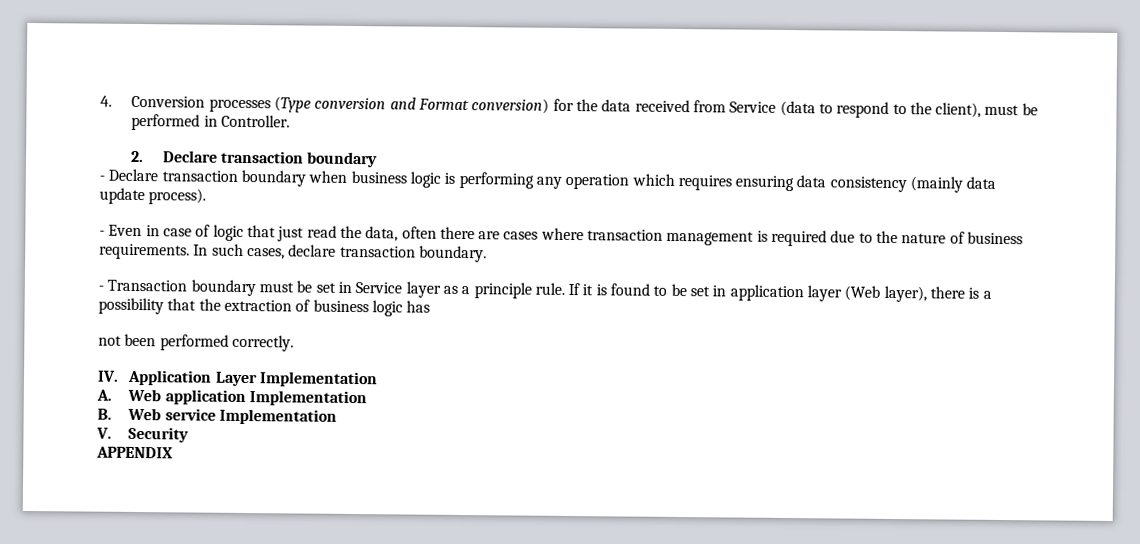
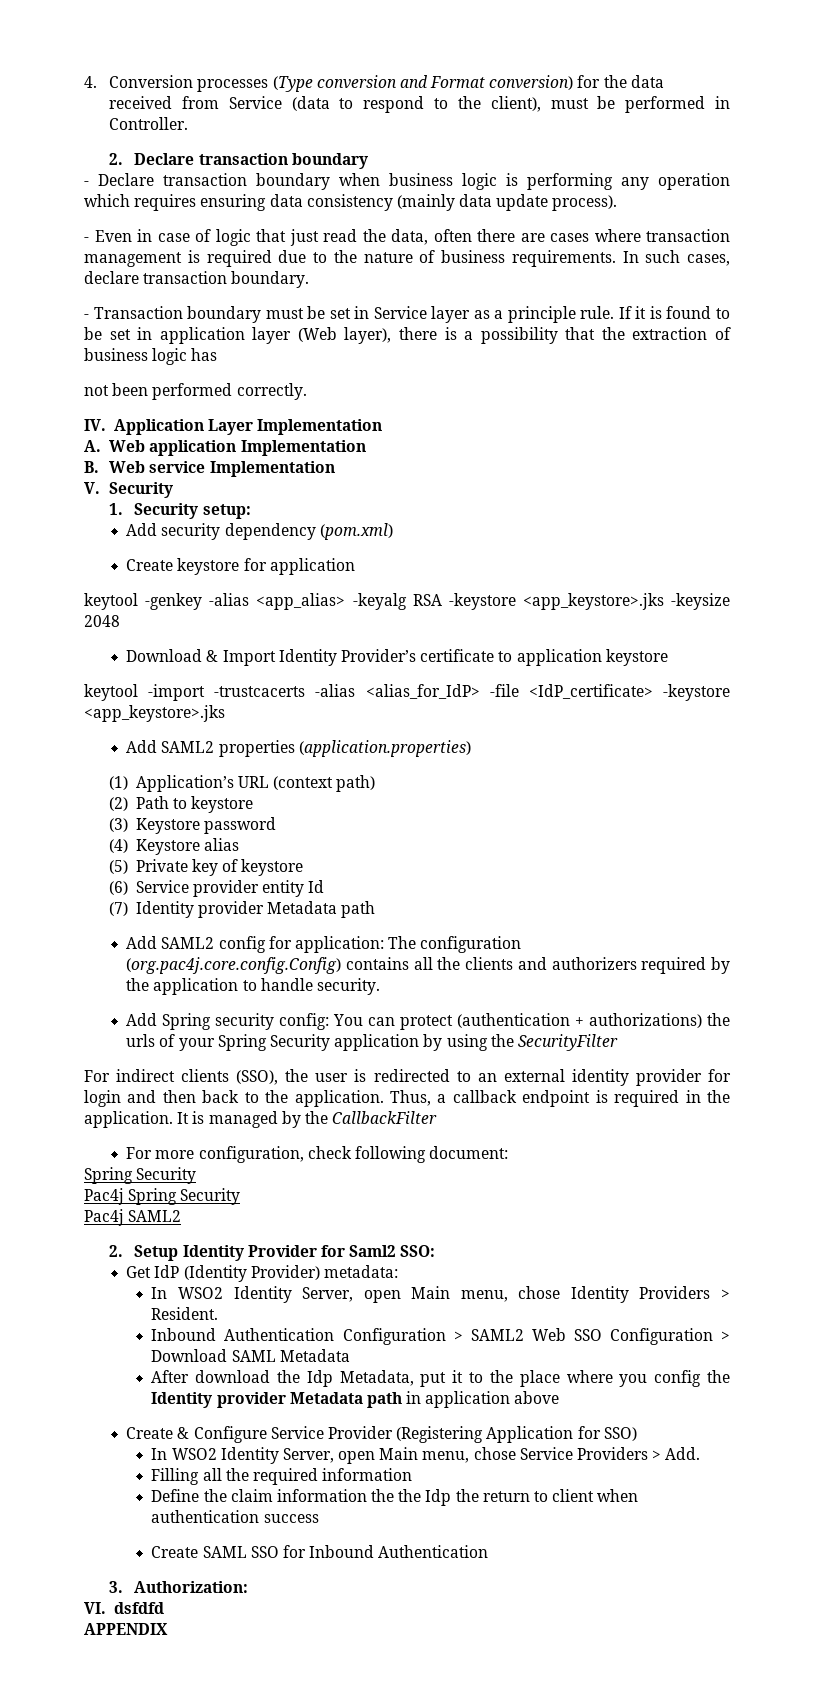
+ 1. Security setup:
+ Add security dependency (pom.xml)
+ Create keystore for application
+ keytool -genkey -alias <app_alias> -keyalg RSA -keystore <app_keystore>.jks -keysize 2048
+ Download & Import Identity Provider’s certificate to application keystore
+ keytool -import -trustcacerts -alias <alias_for_IdP> -file <IdP_certificate> -keystore <app_keystore>.jks
+ Add SAML2 properties (application.properties)
+ (1) Application’s URL (context path)
+ (2) Path to keystore
+ (3) Keystore password
+ (4) Keystore alias
+ (5) Private key of keystore
+ (6) Service provider entity Id
+ (7) Identity provider Metadata path
+ Add SAML2 config for application: The configuration (org.pac4j.core.config.Config) contains all the clients and authorizers required by the application to handle security.
+ Add Spring security config: You can protect (authentication + authorizations) the urls of your Spring Security application by using the SecurityFilter
+ For indirect clients (SSO), the user is redirected to an external identity provider for login and then back to the application. Thus, a callback endpoint is required in the application. It is managed by the CallbackFilter
+ For more configuration, check following document:
+ Spring Security
+ Pac4j Spring Security
+ Pac4j SAML2
+ 2. Setup Identity Provider for Saml2 SSO:
+ Get IdP (Identity Provider) metadata:
+ In WSO2 Identity Server, open Main menu, chose Identity Providers > Resident.
+ Inbound Authentication Configuration > SAML2 Web SSO Configuration > Download SAML Metadata
+ After download the Idp Metadata, put it to the place where you config the Identity provider Metadata path in application above
+ Create & Configure Service Provider (Registering Application for SSO)
+ In WSO2 Identity Server, open Main menu, chose Service Providers > Add.
+ Filling all the required information
+ Define the claim information the the Idp the return to client when authentication success
+ Create SAML SSO for Inbound Authentication
+ 3. Authorization:
+ VI. dsfdfd

